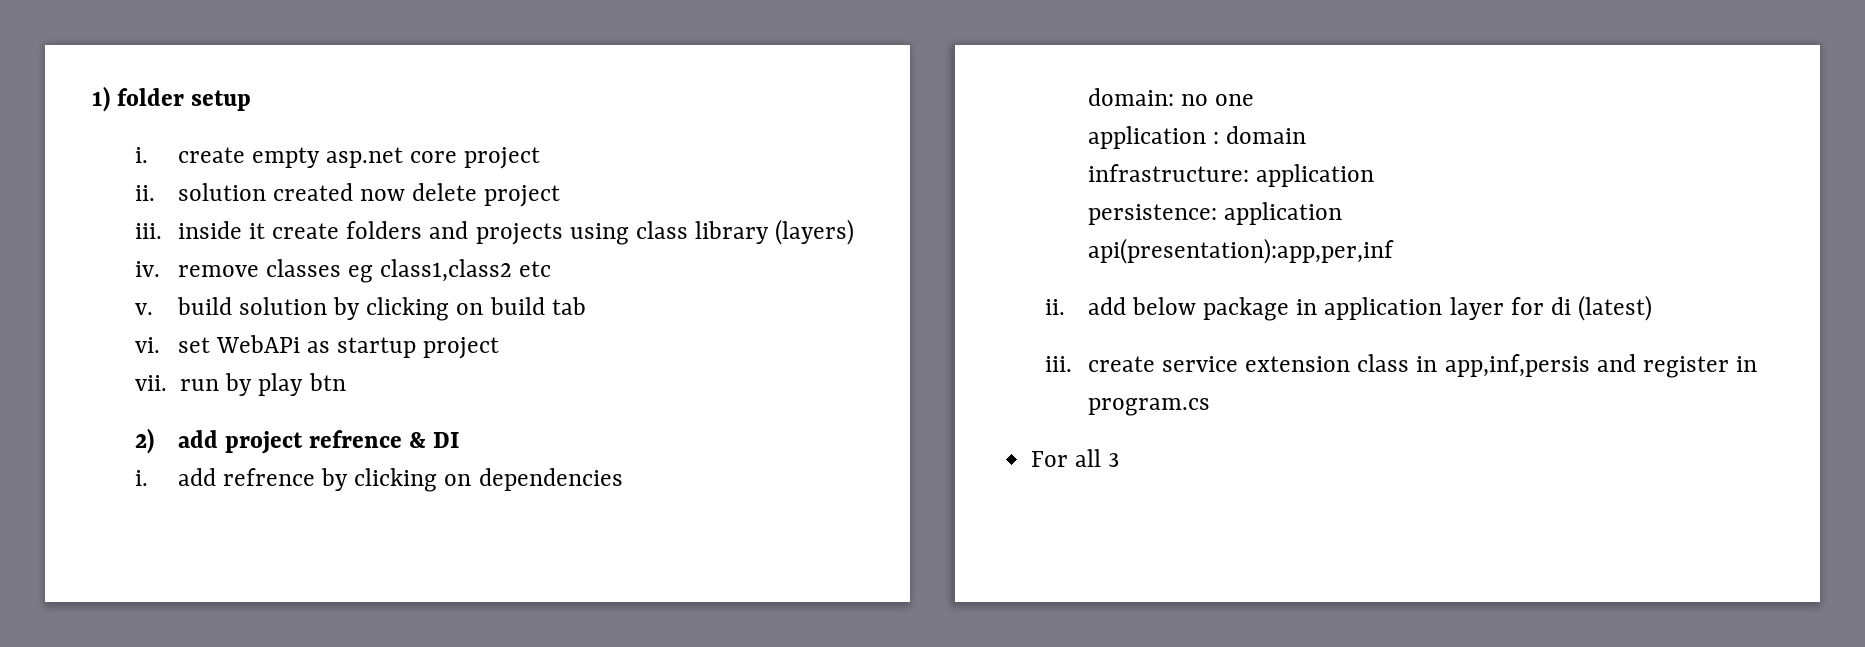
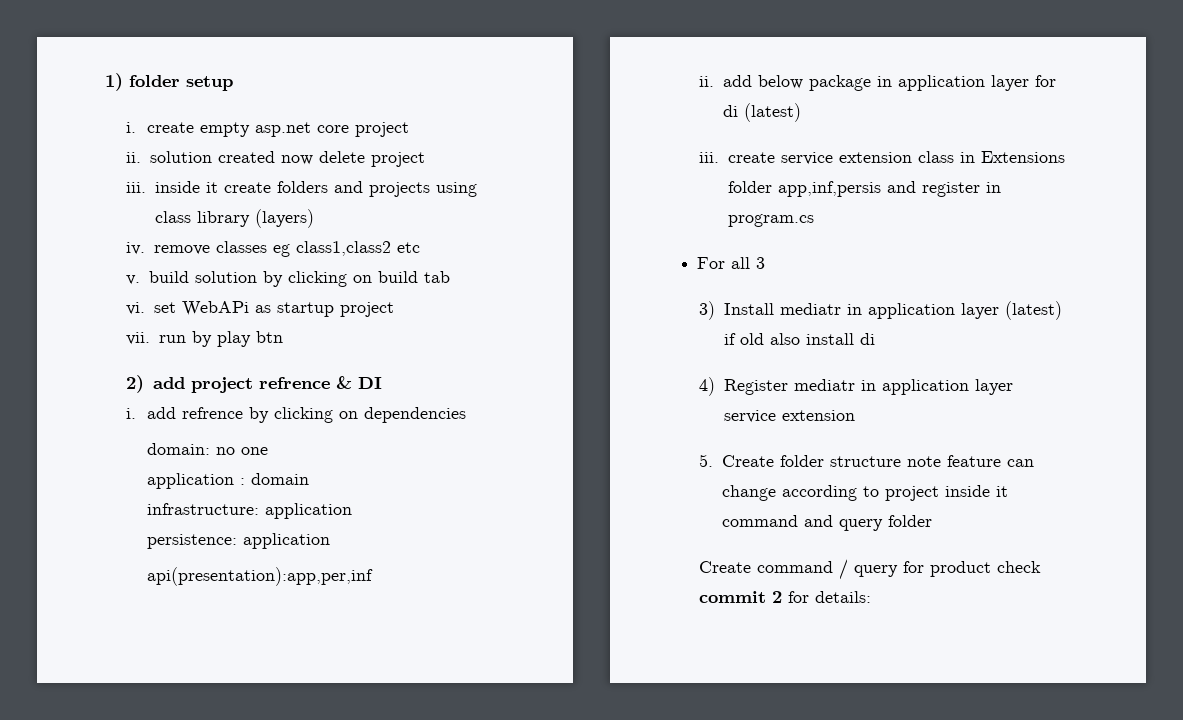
- iii. create service extension class in app,inf,persis and register in program.cs
+ iii. create service extension class in Extensions folder app,inf,persis and register in program.cs
+ 3) Install mediatr in application layer (latest) if old also install di
+ 4) Register mediatr in application layer service extension
+ 5. Create folder structure note feature can change according to project inside it command and query folder
+ Create command / query for product check commit 2 for details:

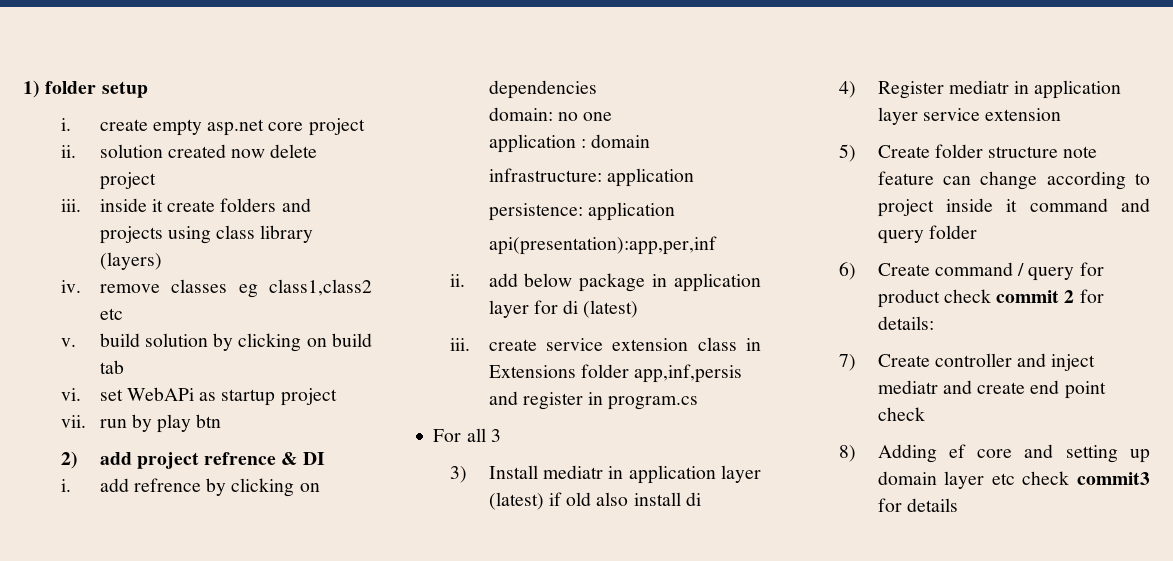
- 5. Create folder structure note feature can change according to project inside it command and query folder
+ 5) Create folder structure note feature can change according to project inside it command and query folder
- Create command / query for product check commit 2 for details:
+ 6) Create command / query for product check commit 2 for details:
+ 7) Create controller and inject mediatr and create end point check
+ 8) Adding ef core and setting up domain layer etc check commit3 for details

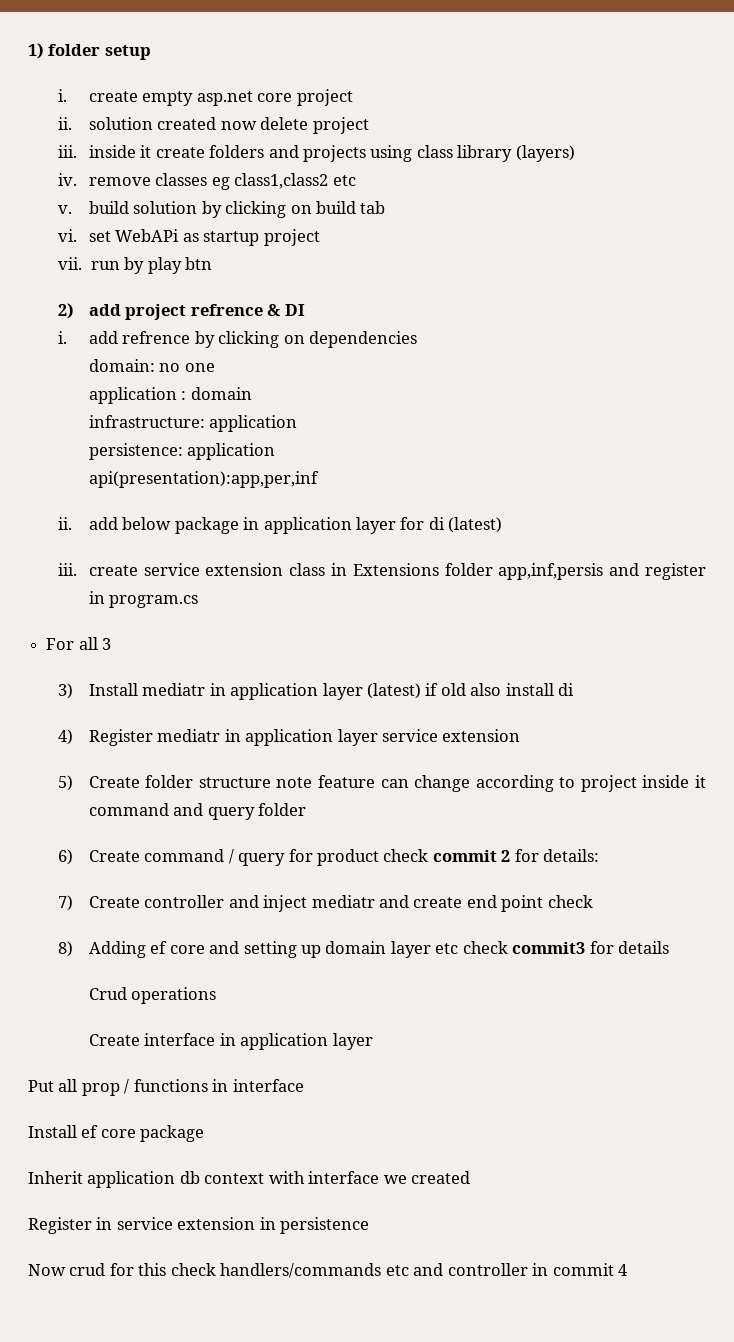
+ Crud operations
+ Create interface in application layer
+ Put all prop / functions in interface
+ Install ef core package
+ Inherit application db context with interface we created
+ Register in service extension in persistence
+ Now crud for this check handlers/commands etc and controller in commit 4

